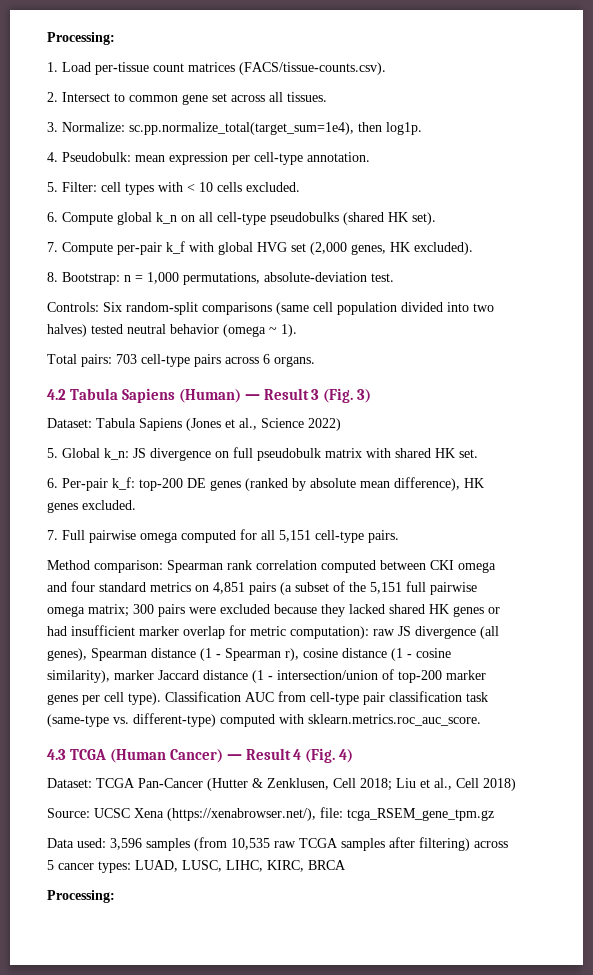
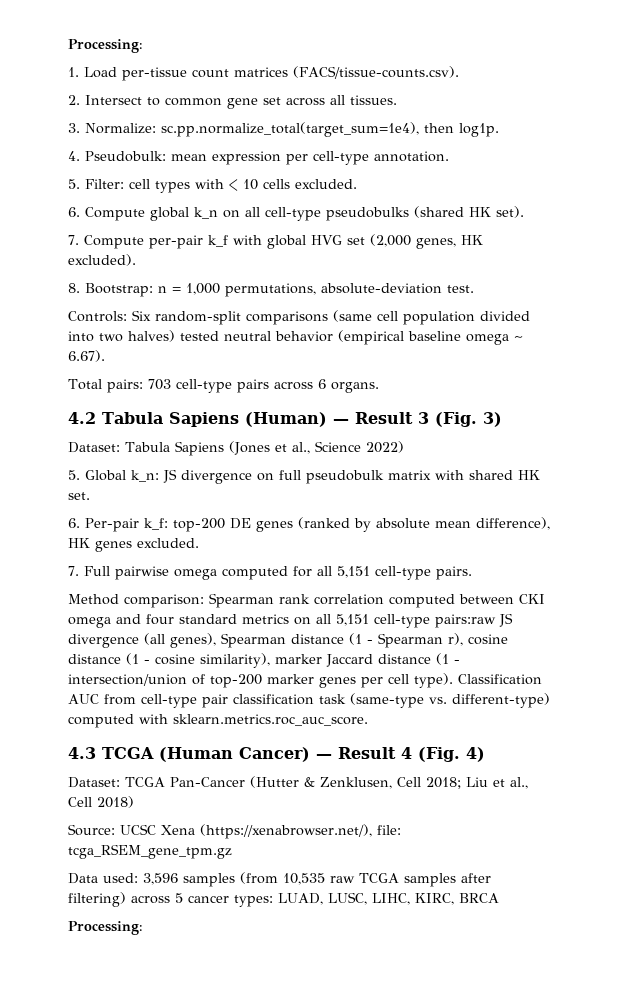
- Controls: Six random-split comparisons (same cell population divided into two halves) tested neutral behavior (omega ~ 1).
+ Controls: Six random-split comparisons (same cell population divided into two halves) tested neutral behavior (empirical baseline omega ~ 6.67).
- Method comparison: Spearman rank correlation computed between CKI omega and four standard metrics on 4,851 pairs (a subset of the 5,151 full pairwise omega matrix; 300 pairs were excluded because they lacked shared HK genes or had insufficient marker overlap for metric computation): raw JS divergence (all genes), Spearman distance (1 - Spearman r), cosine distance (1 - cosine similarity), marker Jaccard distance (1 - intersection/union of top-200 marker genes per cell type).
+ Method comparison: Spearman rank correlation computed between CKI omega and four standard metrics on all 5,151 cell-type pairs:raw JS divergence (all genes), Spearman distance (1 - Spearman r), cosine distance (1 - cosine similarity), marker Jaccard distance (1 - intersection/union of top-200 marker genes per cell type).

